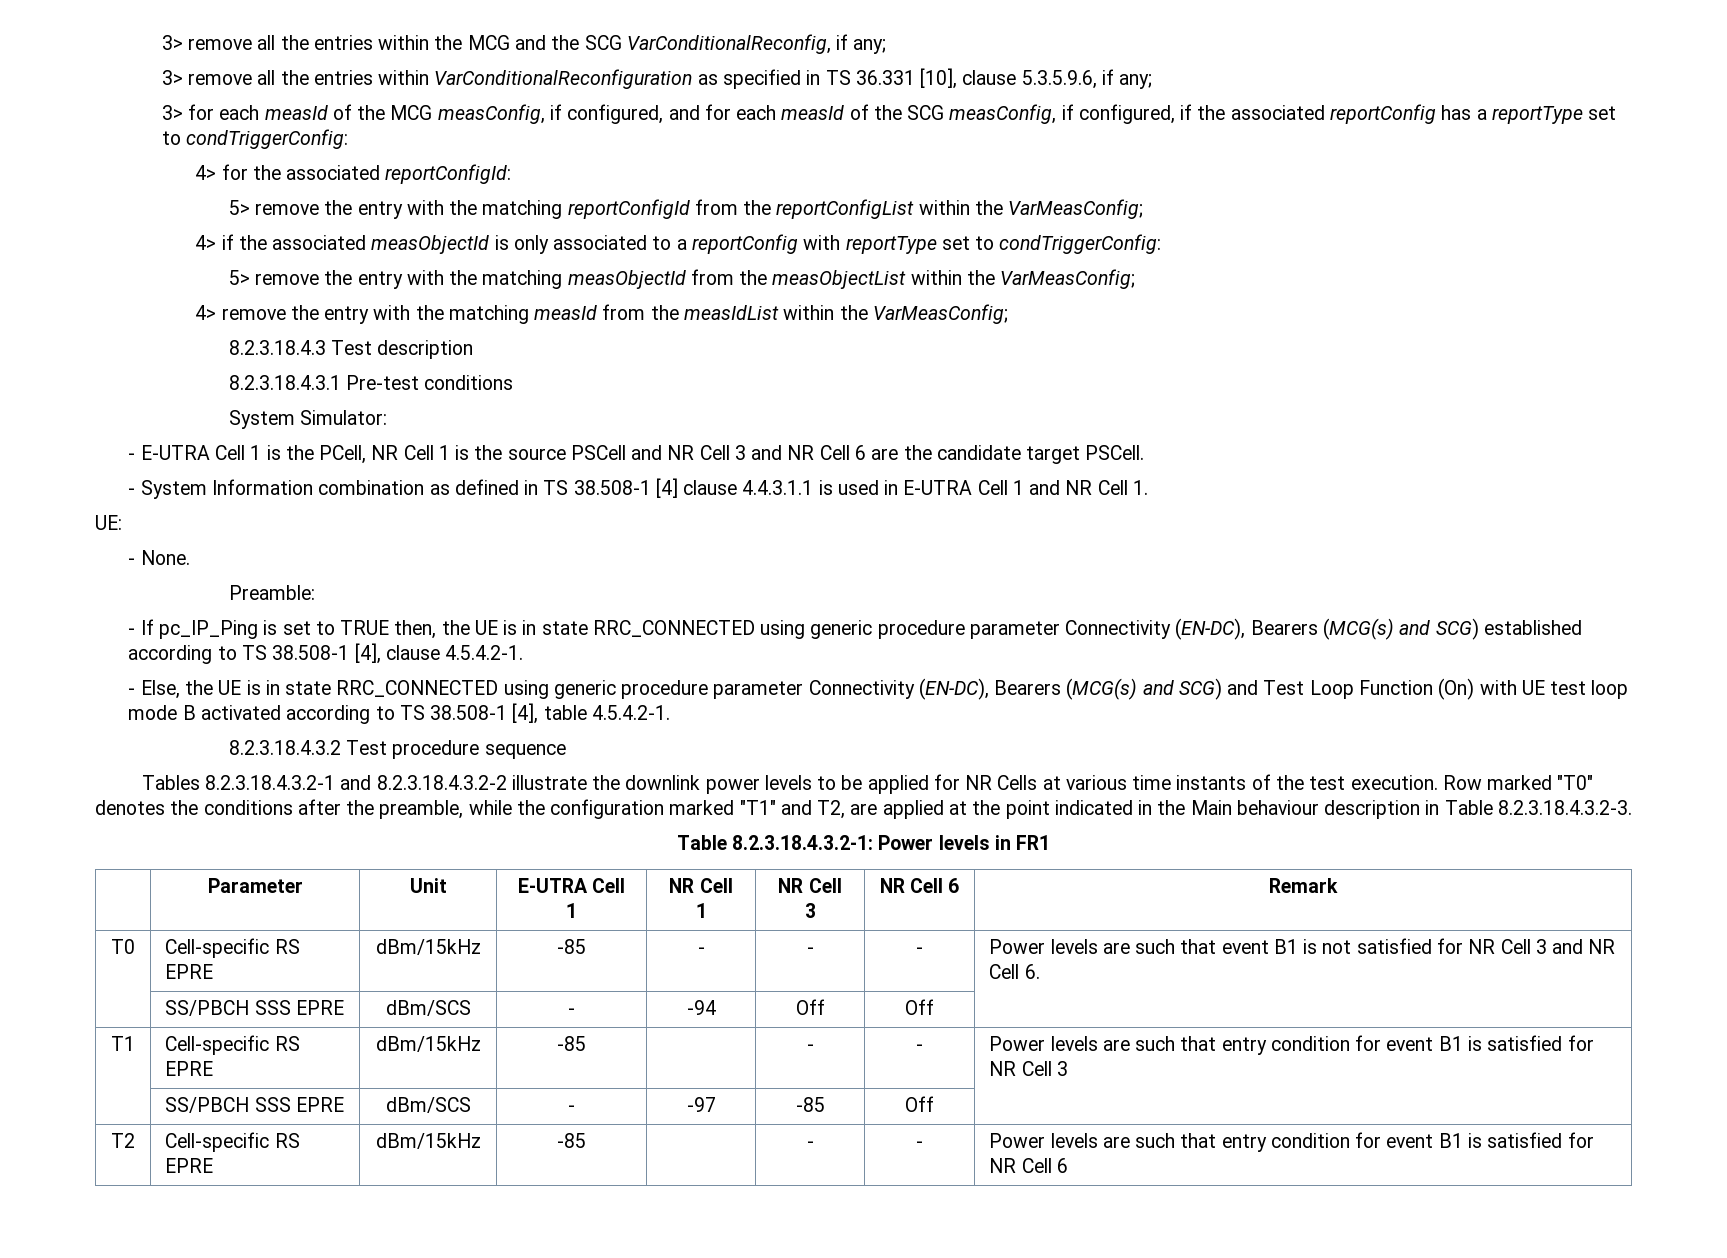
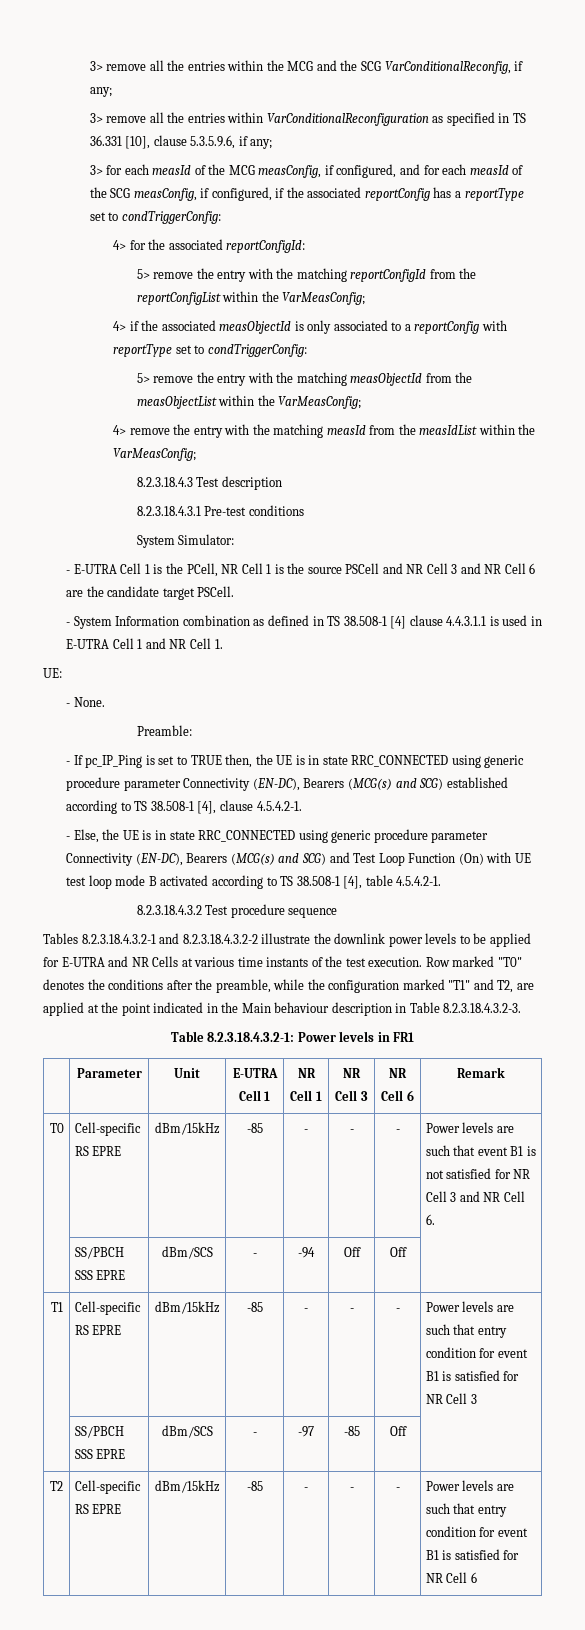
- Tables 8.2.3.18.4.3.2-1 and 8.2.3.18.4.3.2-2 illustrate the downlink power levels to be applied for NR Cells at various time instants of the test execution.
+ Tables 8.2.3.18.4.3.2-1 and 8.2.3.18.4.3.2-2 illustrate the downlink power levels to be applied for E-UTRA and NR Cells at various time instants of the test execution.
- T1 | Cell-specific RS EPRE | dBm/15kHz | -85 | | - | - | Power levels are such that entry condition for event B1 is satisfied for NR Cell 3
+ T1 | Cell-specific RS EPRE | dBm/15kHz | -85 | - | - | - | Power levels are such that entry condition for event B1 is satisfied for NR Cell 3
- T2 | Cell-specific RS EPRE | dBm/15kHz | -85 | | - | - | Power levels are such that entry condition for event B1 is satisfied for NR Cell 6
+ T2 | Cell-specific RS EPRE | dBm/15kHz | -85 | - | - | - | Power levels are such that entry condition for event B1 is satisfied for NR Cell 6

